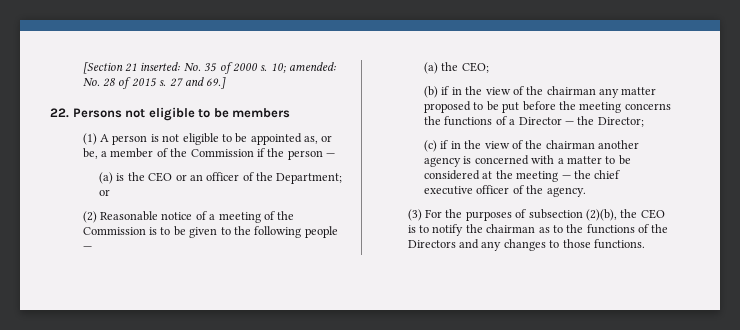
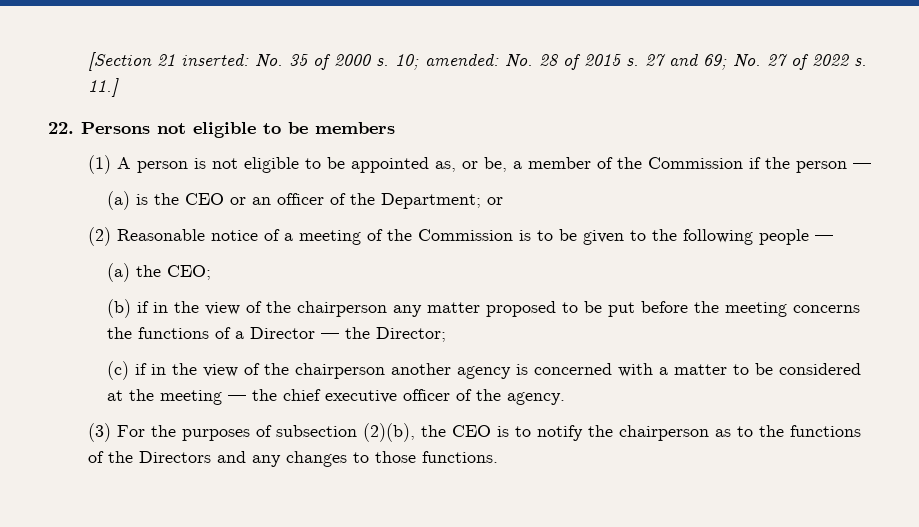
- 27 and 69.]
+ 27 and 69; No. 27 of 2022 s. 11.]
- (b) if in the view of the chairman any matter proposed to be put before the meeting concerns the functions of a Director — the Director;
+ (b) if in the view of the chairperson any matter proposed to be put before the meeting concerns the functions of a Director — the Director;
- (c) if in the view of the chairman another agency is concerned with a matter to be considered at the meeting — the chief executive officer of the agency.
+ (c) if in the view of the chairperson another agency is concerned with a matter to be considered at the meeting — the chief executive officer of the agency.
- (3) For the purposes of subsection (2)(b), the CEO is to notify the chairman as to the functions of the Directors and any changes to those functions.
+ (3) For the purposes of subsection (2)(b), the CEO is to notify the chairperson as to the functions of the Directors and any changes to those functions.

